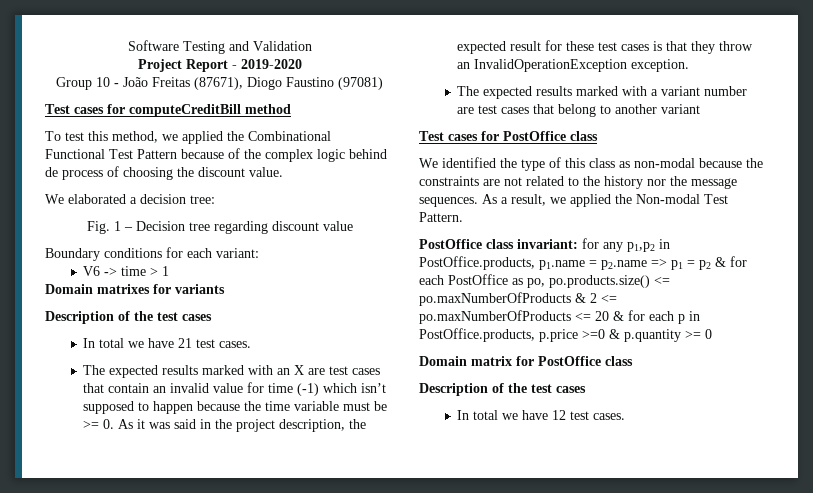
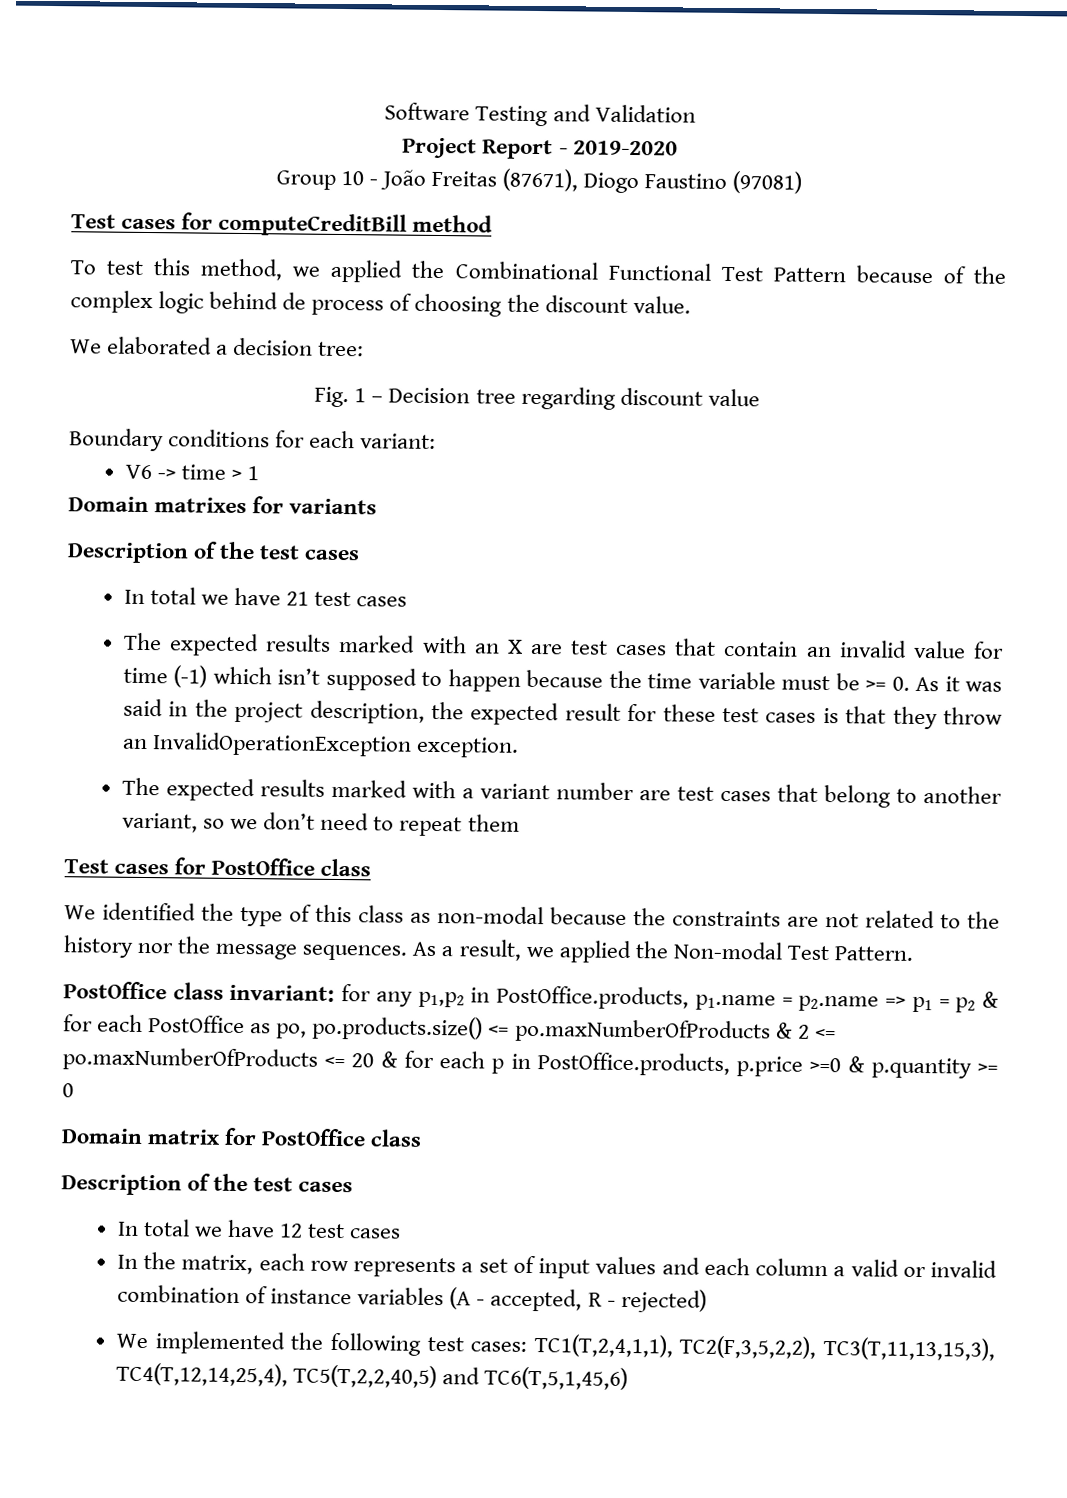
- In total we have 21 test cases.
+ In total we have 21 test cases
- The expected results marked with a variant number are test cases that belong to another variant
+ The expected results marked with a variant number are test cases that belong to another variant, so we don’t need to repeat them
- In total we have 12 test cases.
+ In total we have 12 test cases
+ In the matrix, each row represents a set of input values and each column a valid or invalid combination of instance variables (A - accepted, R - rejected)
+ We implemented the following test cases: TC1(T,2,4,1,1), TC2(F,3,5,2,2), TC3(T,11,13,15,3), TC4(T,12,14,25,4), TC5(T,2,2,40,5) and TC6(T,5,1,45,6)

